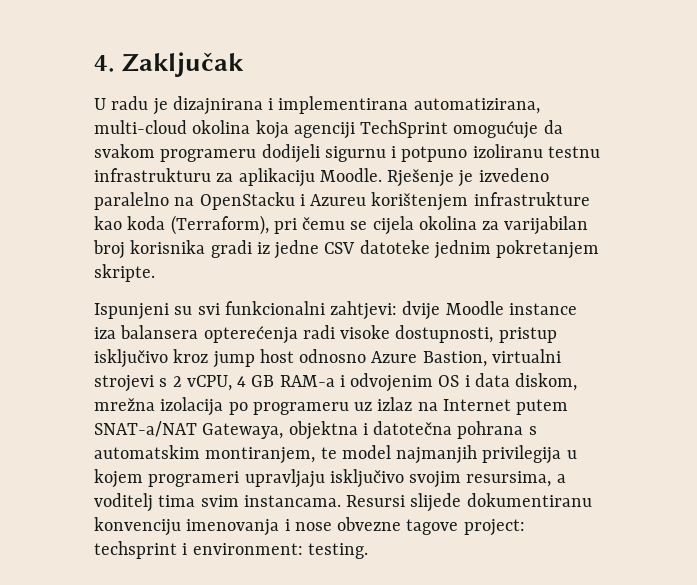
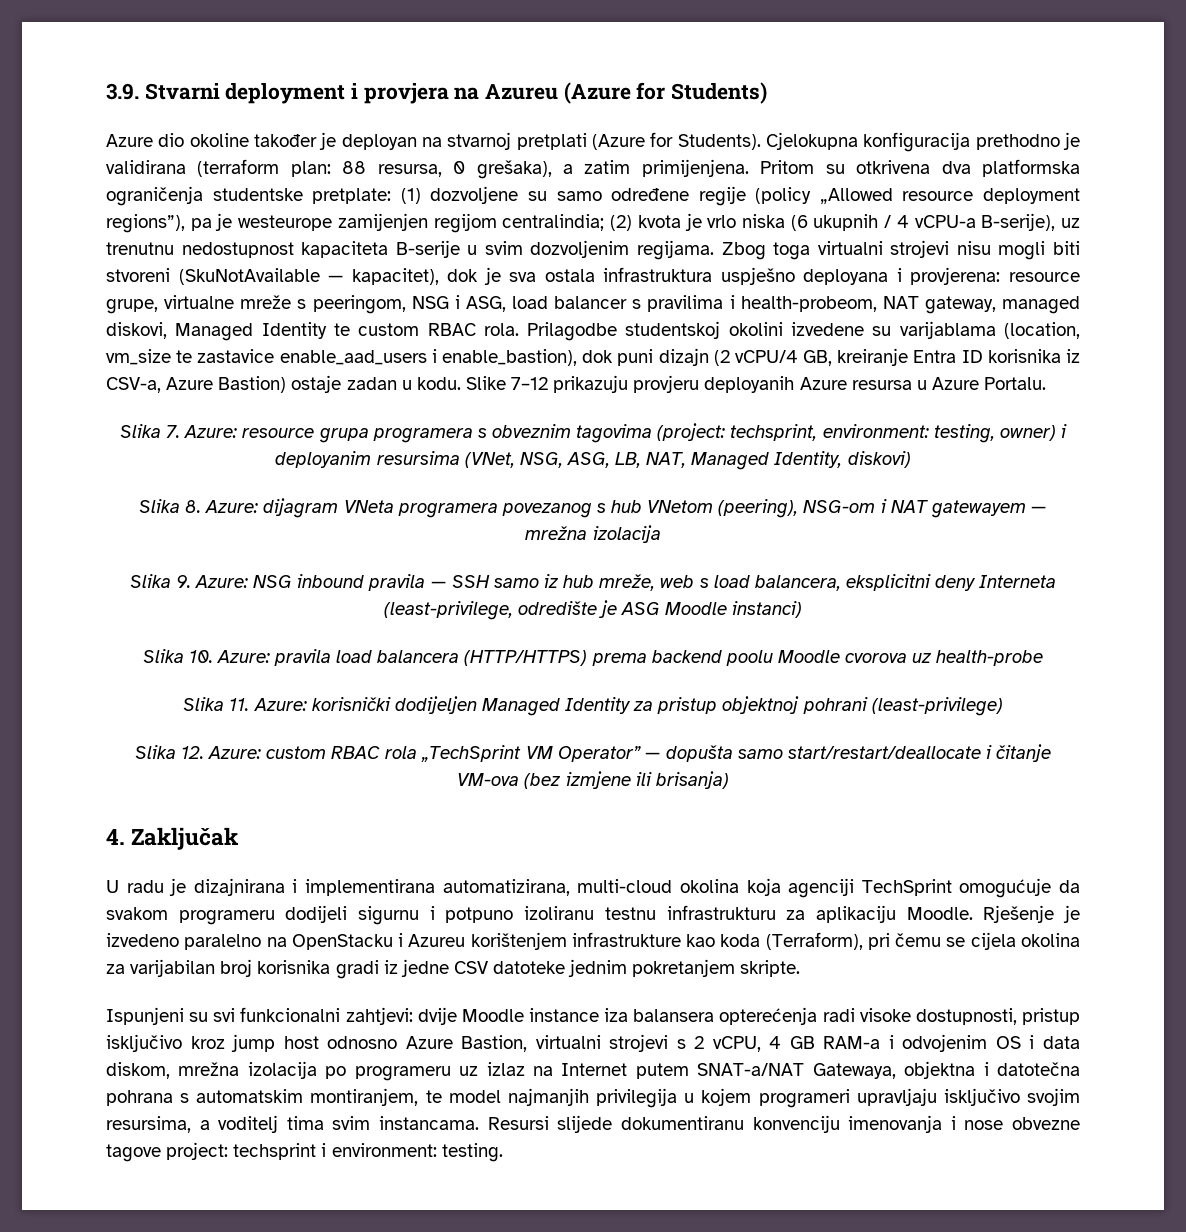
+ 3.9. Stvarni deployment i provjera na Azureu (Azure for Students)
+ Azure dio okoline također je deployan na stvarnoj pretplati (Azure for Students). Cjelokupna konfiguracija prethodno je validirana (terraform plan: 88 resursa, 0 grešaka), a zatim primijenjena. Pritom su otkrivena dva platformska ograničenja studentske pretplate: (1) dozvoljene su samo određene regije (policy „Allowed resource deployment regions”), pa je westeurope zamijenjen regijom centralindia; (2) kvota je vrlo niska (6 ukupnih / 4 vCPU-a B-serije), uz trenutnu nedostupnost kapaciteta B-serije u svim dozvoljenim regijama. Zbog toga virtualni strojevi nisu mogli biti stvoreni (SkuNotAvailable — kapacitet), dok je sva ostala infrastruktura uspješno deployana i provjerena: resource grupe, virtualne mreže s peeringom, NSG i ASG, load balancer s pravilima i health-probeom, NAT gateway, managed diskovi, Managed Identity te custom RBAC rola. Prilagodbe studentskoj okolini izvedene su varijablama (location, vm_size te zastavice enable_aad_users i enable_bastion), dok puni dizajn (2 vCPU/4 GB, kreiranje Entra ID korisnika iz CSV-a, Azure Bastion) ostaje zadan u kodu. Slike 7–12 prikazuju provjeru deployanih Azure resursa u Azure Portalu.
+ Slika 7. Azure: resource grupa programera s obveznim tagovima (project: techsprint, environment: testing, owner) i deployanim resursima (VNet, NSG, ASG, LB, NAT, Managed Identity, diskovi)
+ Slika 8. Azure: dijagram VNeta programera povezanog s hub VNetom (peering), NSG-om i NAT gatewayem — mrežna izolacija
+ Slika 9. Azure: NSG inbound pravila — SSH samo iz hub mreže, web s load balancera, eksplicitni deny Interneta (least-privilege, odredište je ASG Moodle instanci)
+ Slika 10. Azure: pravila load balancera (HTTP/HTTPS) prema backend poolu Moodle cvorova uz health-probe
+ Slika 11. Azure: korisnički dodijeljen Managed Identity za pristup objektnoj pohrani (least-privilege)
+ Slika 12. Azure: custom RBAC rola „TechSprint VM Operator” — dopušta samo start/restart/deallocate i čitanje VM-ova (bez izmjene ili brisanja)

